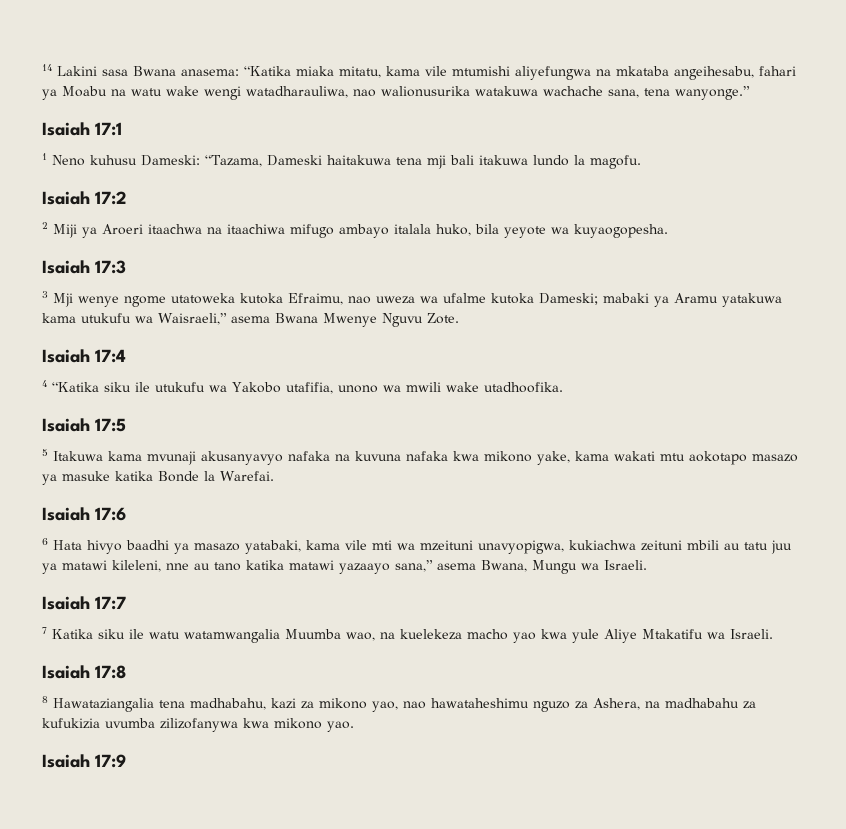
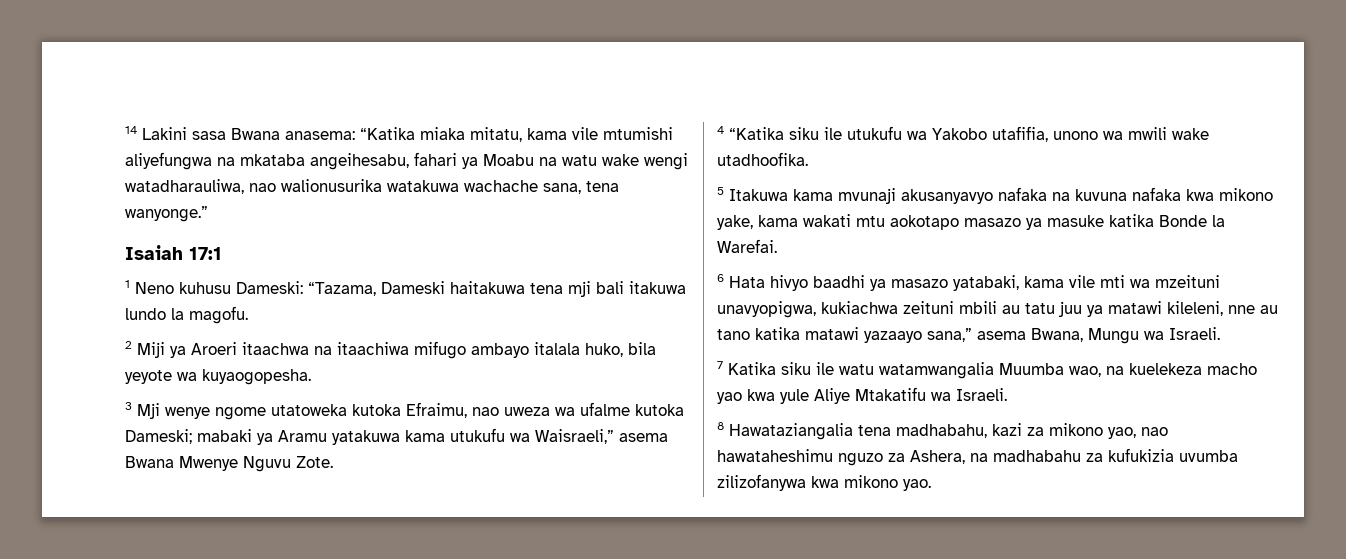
- Isaiah 17:2
- Isaiah 17:3
- Isaiah 17:4
- Isaiah 17:5
- Isaiah 17:6
- Isaiah 17:7
- Isaiah 17:8
- Isaiah 17:9

